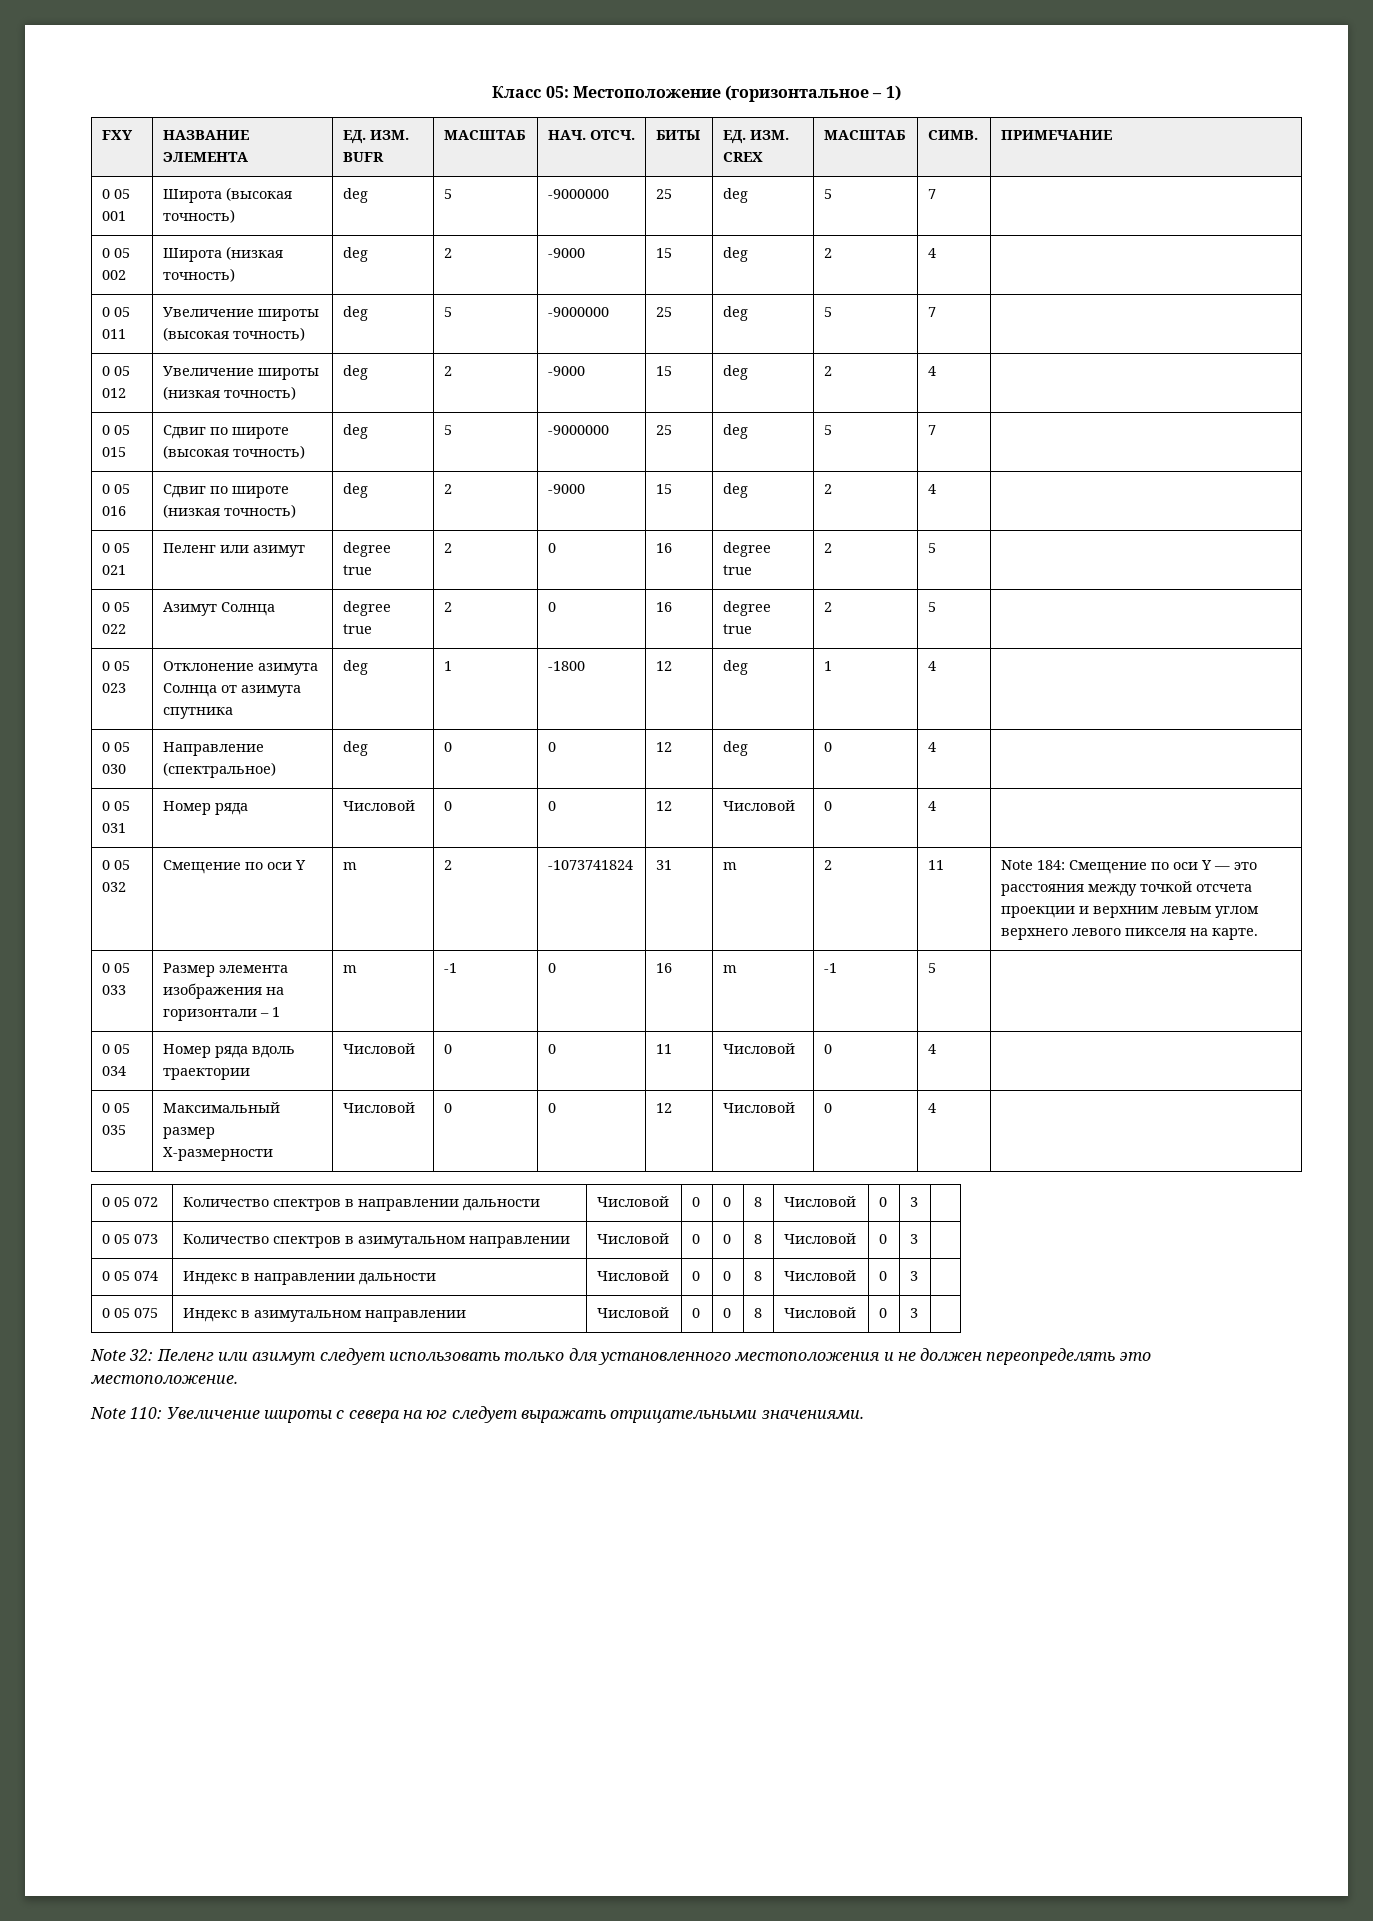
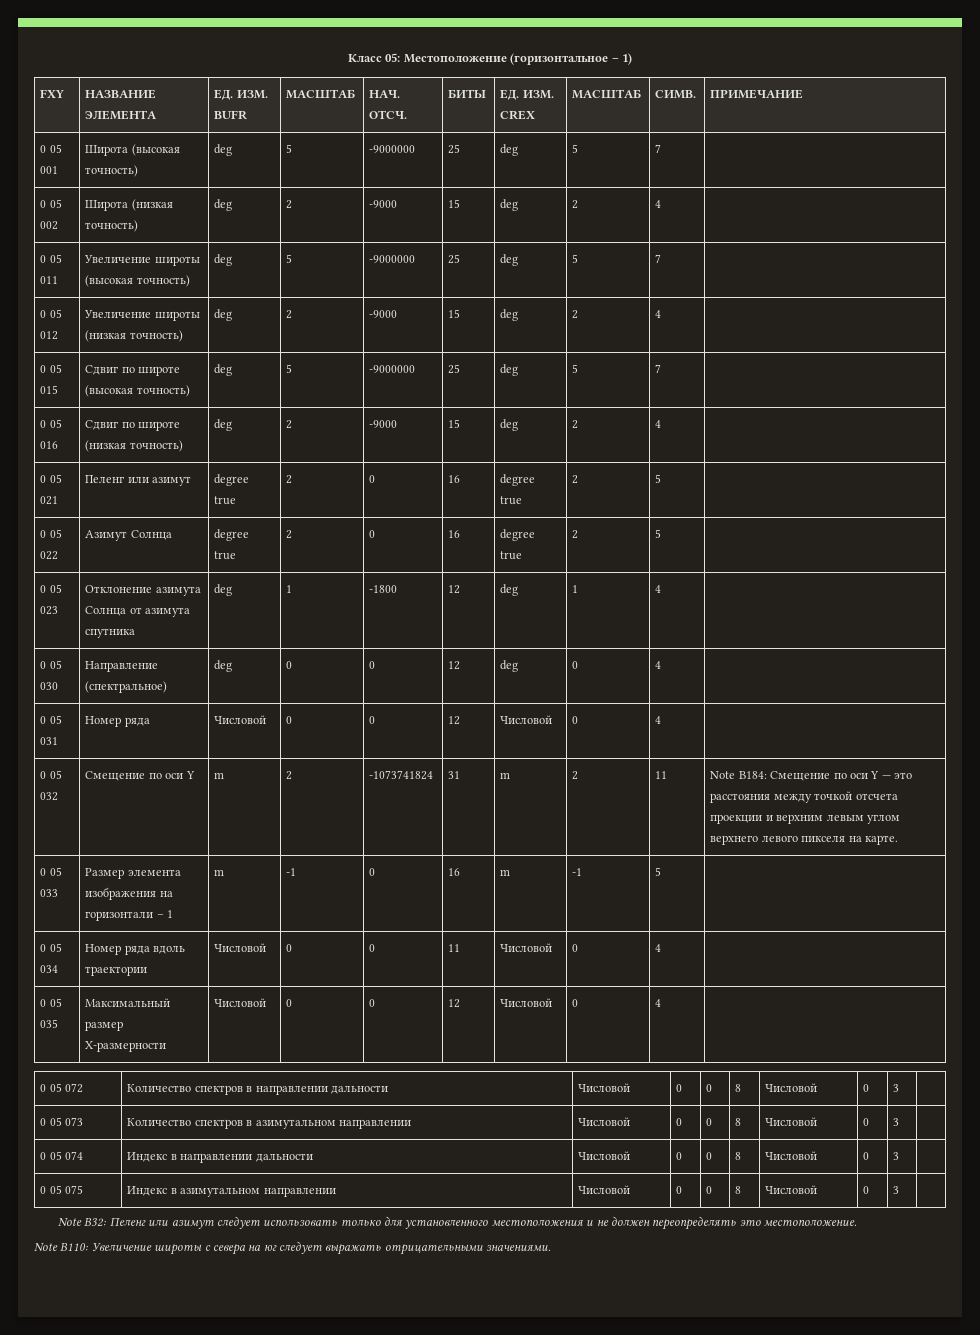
- 0 05 032 | Смещение по оси Y | m | 2 | -1073741824 | 31 | m | 2 | 11 | Note 184: Смещение по оси Y — это расстояния между точкой отсчета проекции и верхним левым углом верхнего левого пикселя на карте.
+ 0 05 032 | Смещение по оси Y | m | 2 | -1073741824 | 31 | m | 2 | 11 | Note B184: Смещение по оси Y — это расстояния между точкой отсчета проекции и верхним левым углом верхнего левого пикселя на карте.
- Note 32: Пеленг или азимут следует использовать только для установленного местоположения и не должен переопределять это местоположение.
+ Note B32: Пеленг или азимут следует использовать только для установленного местоположения и не должен переопределять это местоположение.
- Note 110: Увеличение широты с севера на юг следует выражать отрицательными значениями.
+ Note B110: Увеличение широты с севера на юг следует выражать отрицательными значениями.

